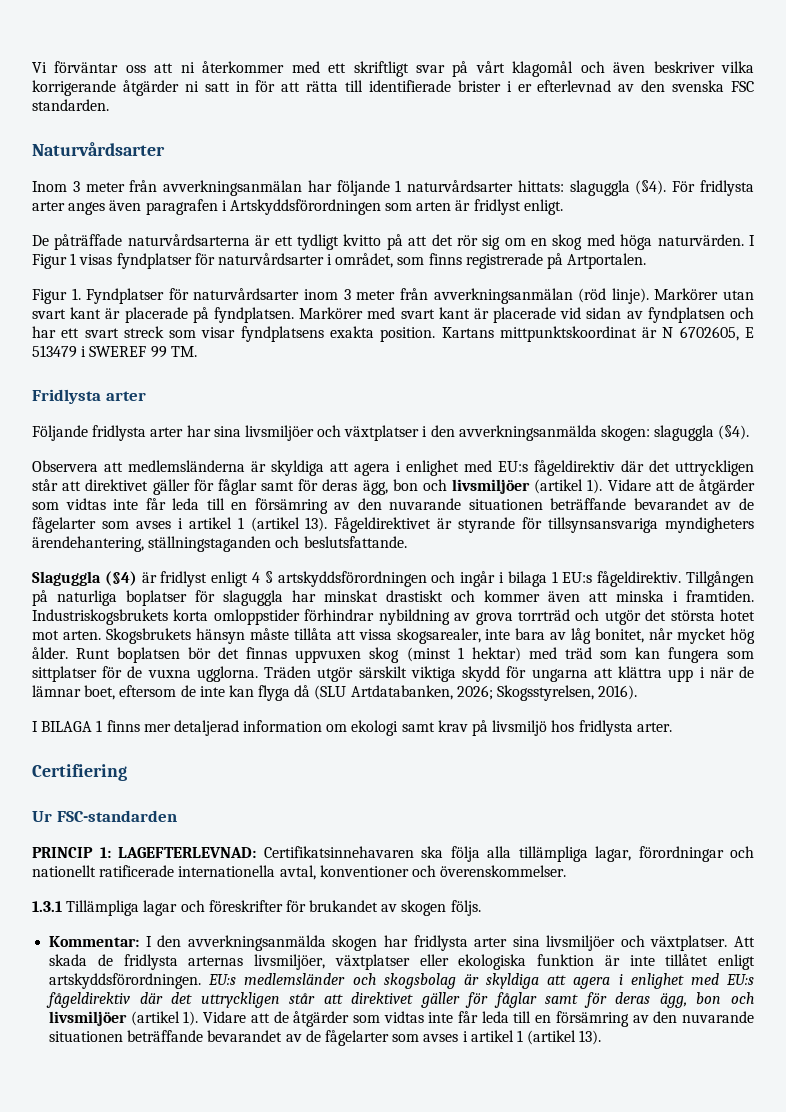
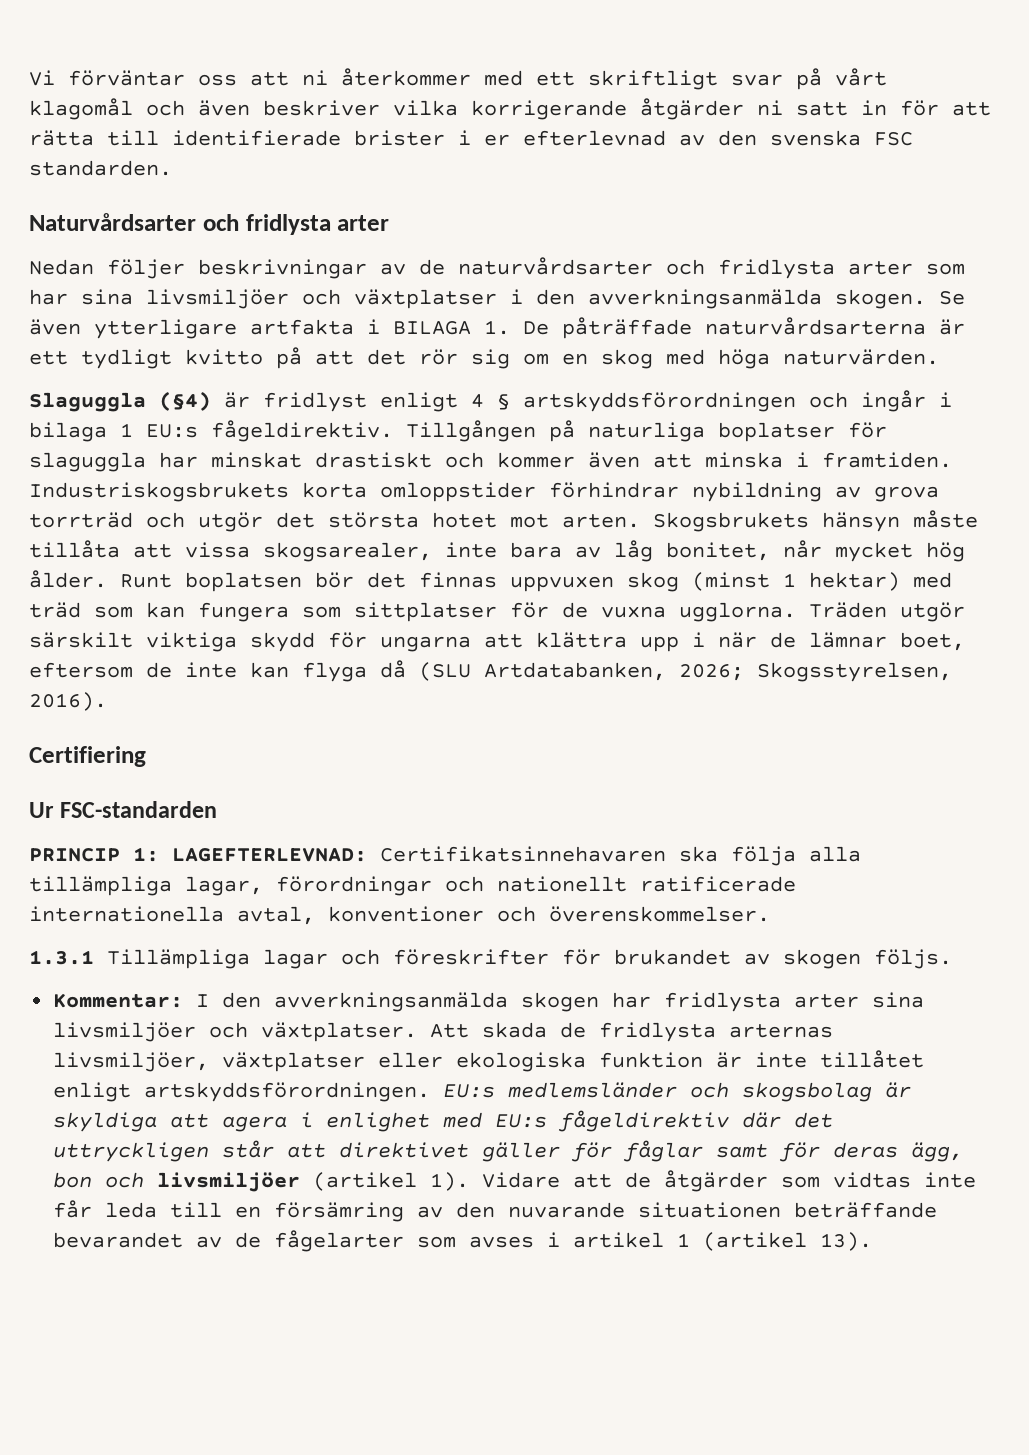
- Naturvårdsarter
- Inom 3 meter från avverkningsanmälan har följande 1 naturvårdsarter hittats: slaguggla (§4). För fridlysta arter anges även paragrafen i Artskyddsförordningen som arten är fridlyst enligt.
- De påträffade naturvårdsarterna är ett tydligt kvitto på att det rör sig om en skog med höga naturvärden. I Figur 1 visas fyndplatser för naturvårdsarter i området, som finns registrerade på Artportalen.
- Figur 1. Fyndplatser för naturvårdsarter inom 3 meter från avverkningsanmälan (röd linje). Markörer utan svart kant är placerade på fyndplatsen. Markörer med svart kant är placerade vid sidan av fyndplatsen och har ett svart streck som visar fyndplatsens exakta position. Kartans mittpunktskoordinat är N 6702605, E 513479 i SWEREF 99 TM.
- Fridlysta arter
- Följande fridlysta arter har sina livsmiljöer och växtplatser i den avverkningsanmälda skogen: slaguggla (§4).
- Observera att medlemsländerna är skyldiga att agera i enlighet med EU:s fågeldirektiv där det uttryckligen står att direktivet gäller för fåglar samt för deras ägg, bon och livsmiljöer (artikel 1). Vidare att de åtgärder som vidtas inte får leda till en försämring av den nuvarande situationen beträffande bevarandet av de fågelarter som avses i artikel 1 (artikel 13). Fågeldirektivet är styrande för tillsynsansvariga myndigheters ärendehantering, ställningstaganden och beslutsfattande.
+ Naturvårdsarter och fridlysta arter
+ Nedan följer beskrivningar av de naturvårdsarter och fridlysta arter som har sina livsmiljöer och växtplatser i den avverkningsanmälda skogen. Se även ytterligare artfakta i BILAGA 1. De påträffade naturvårdsarterna är ett tydligt kvitto på att det rör sig om en skog med höga naturvärden.
- I BILAGA 1 finns mer detaljerad information om ekologi samt krav på livsmiljö hos fridlysta arter.

